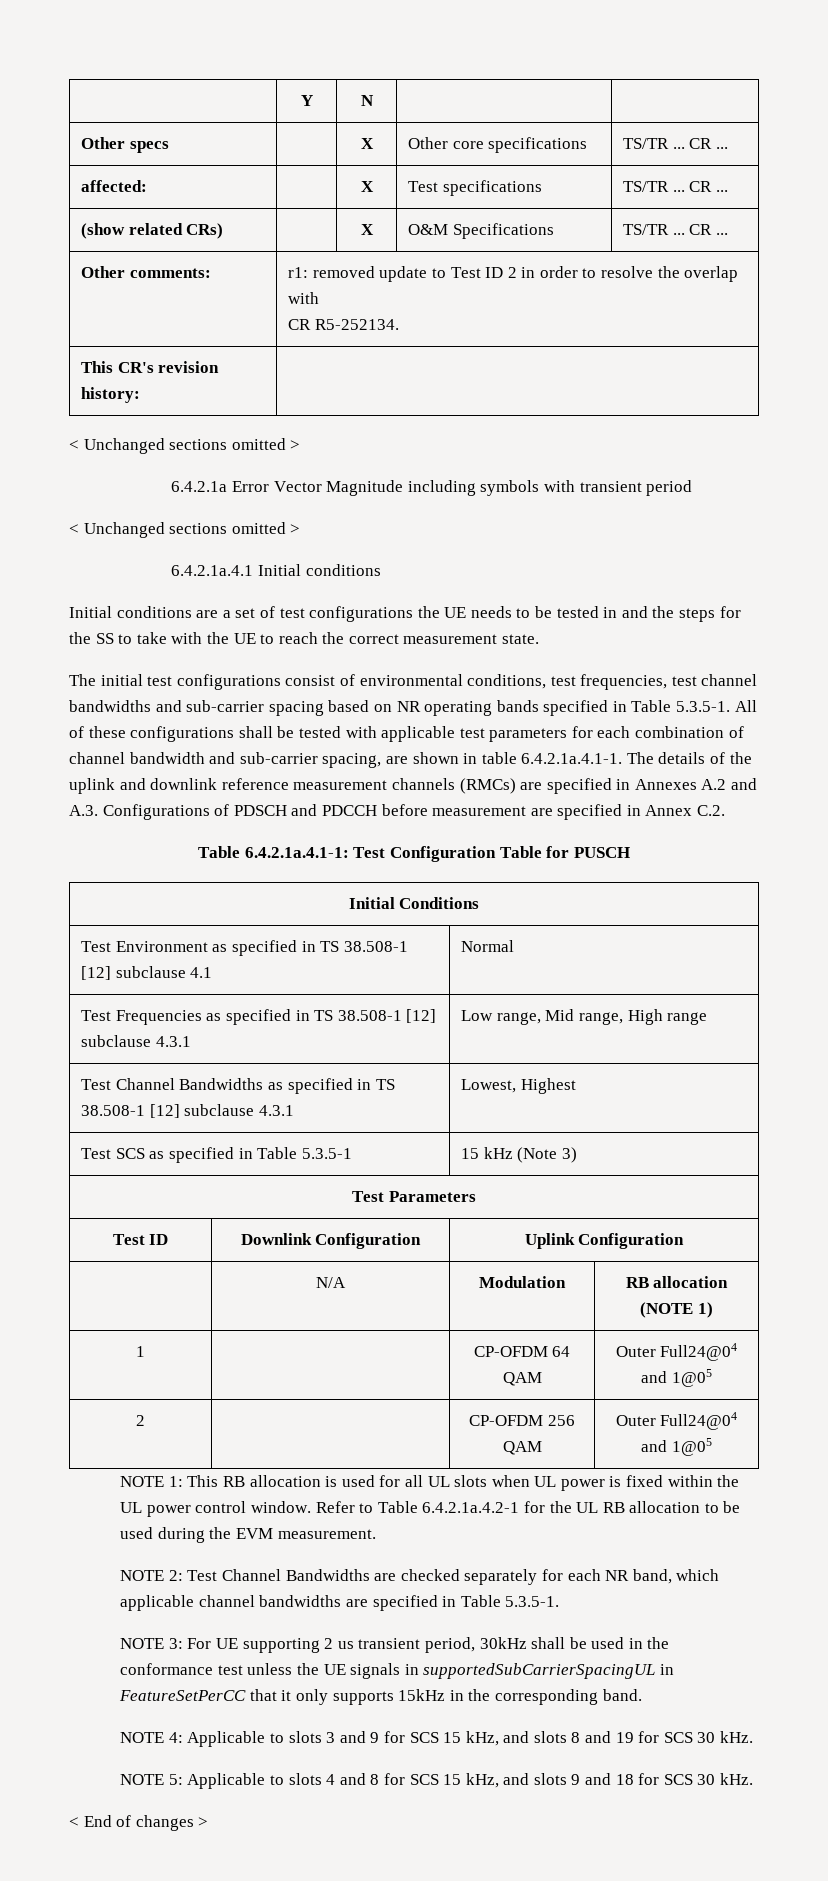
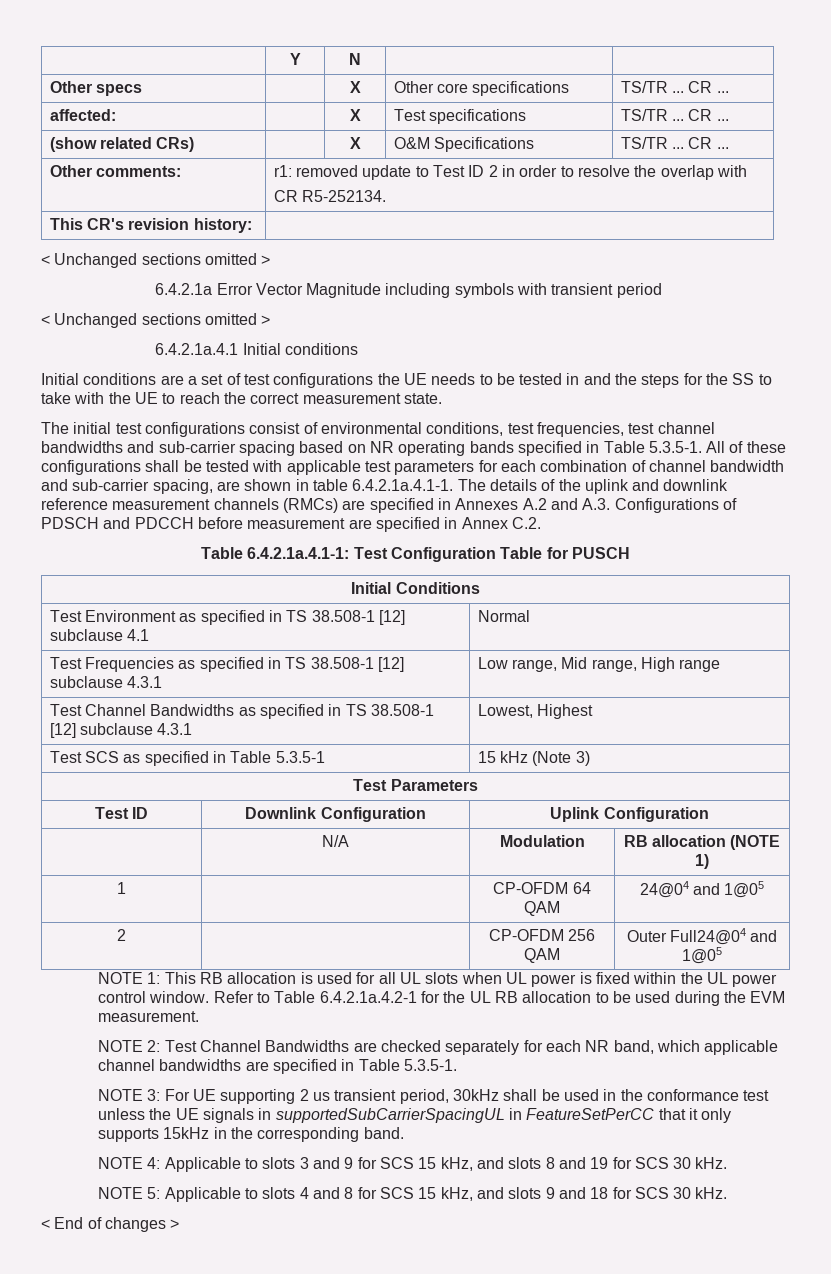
- 1 | | CP-OFDM 64 QAM | Outer Full24@04 and 1@05
+ 1 | | CP-OFDM 64 QAM | 24@04 and 1@05

